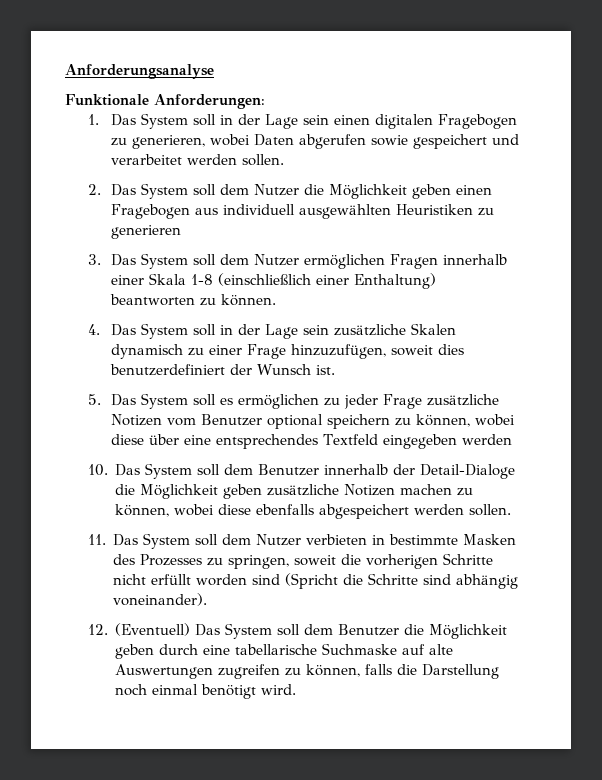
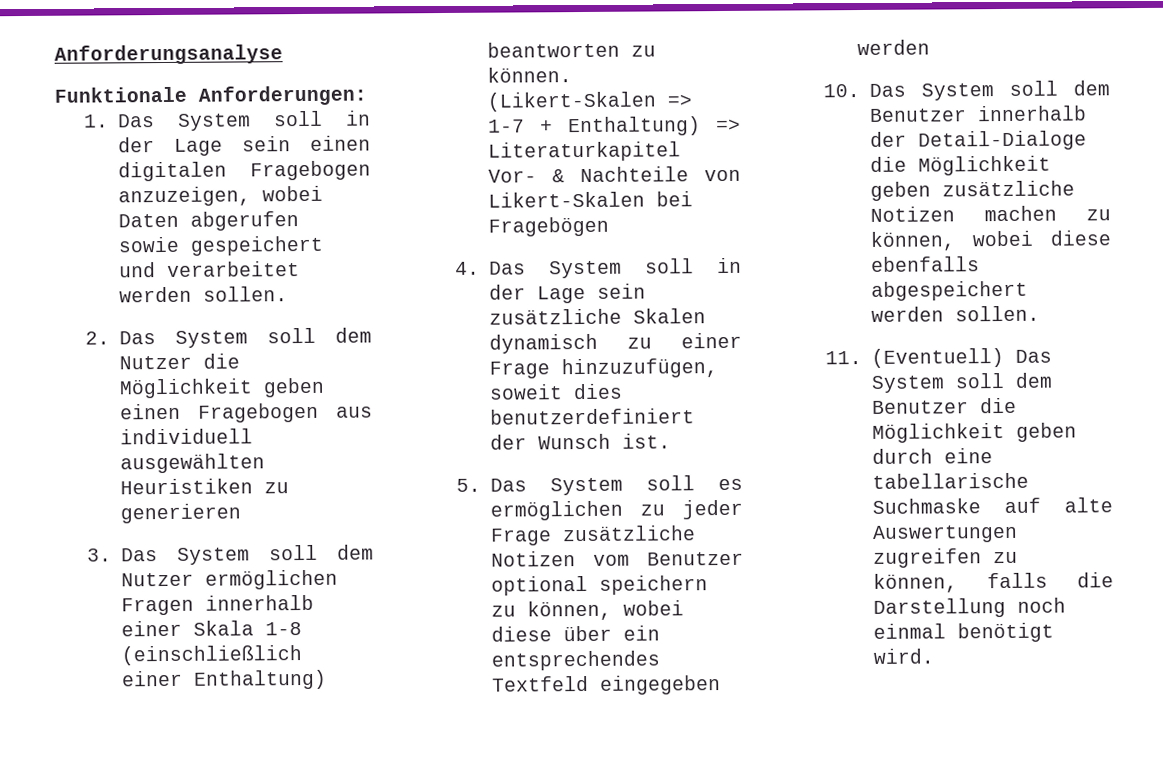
- 1. Das System soll in der Lage sein einen digitalen Fragebogen zu generieren, wobei Daten abgerufen sowie gespeichert und verarbeitet werden sollen.
+ 1. Das System soll in der Lage sein einen digitalen Fragebogen anzuzeigen, wobei Daten abgerufen sowie gespeichert und verarbeitet werden sollen.
+ (Likert-Skalen => 1-7 + Enthaltung) => Literaturkapitel Vor- & Nachteile von Likert-Skalen bei Fragebögen
- 5. Das System soll es ermöglichen zu jeder Frage zusätzliche Notizen vom Benutzer optional speichern zu können, wobei diese über eine entsprechendes Textfeld eingegeben werden
+ 5. Das System soll es ermöglichen zu jeder Frage zusätzliche Notizen vom Benutzer optional speichern zu können, wobei diese über ein entsprechendes Textfeld eingegeben werden
- 11. Das System soll dem Nutzer verbieten in bestimmte Masken des Prozesses zu springen, soweit die vorherigen Schritte nicht erfüllt worden sind (Spricht die Schritte sind abhängig voneinander).
- 12. (Eventuell) Das System soll dem Benutzer die Möglichkeit geben durch eine tabellarische Suchmaske auf alte Auswertungen zugreifen zu können, falls die Darstellung noch einmal benötigt wird.
+ 11. (Eventuell) Das System soll dem Benutzer die Möglichkeit geben durch eine tabellarische Suchmaske auf alte Auswertungen zugreifen zu können, falls die Darstellung noch einmal benötigt wird.

